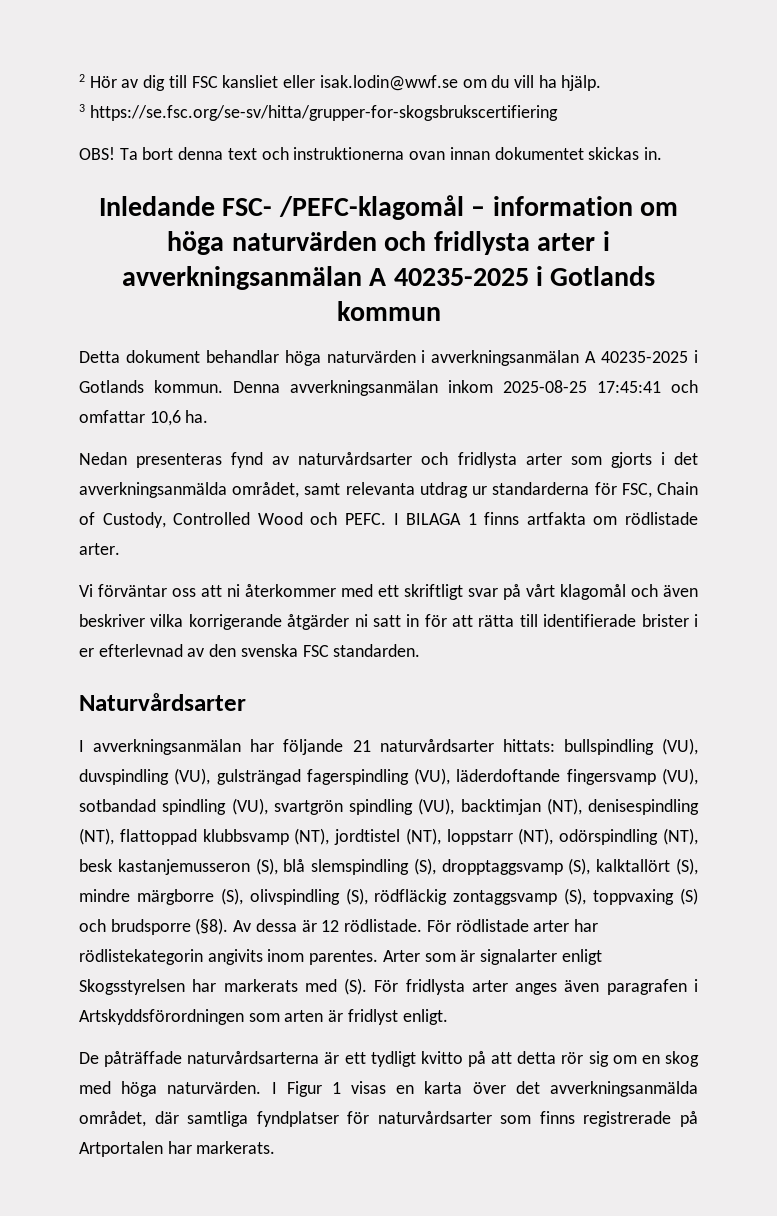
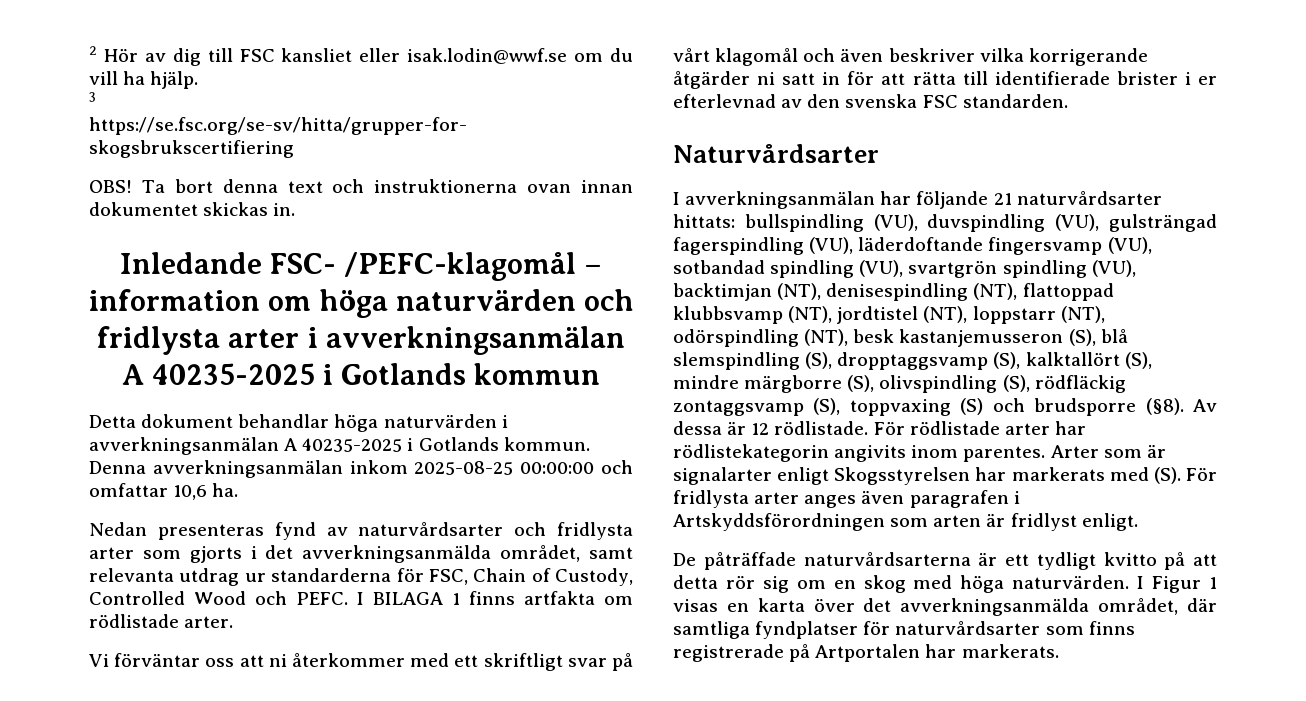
- Denna avverkningsanmälan inkom 2025-08-25 17:45:41 och omfattar 10,6 ha.
+ Denna avverkningsanmälan inkom 2025-08-25 00:00:00 och omfattar 10,6 ha.

